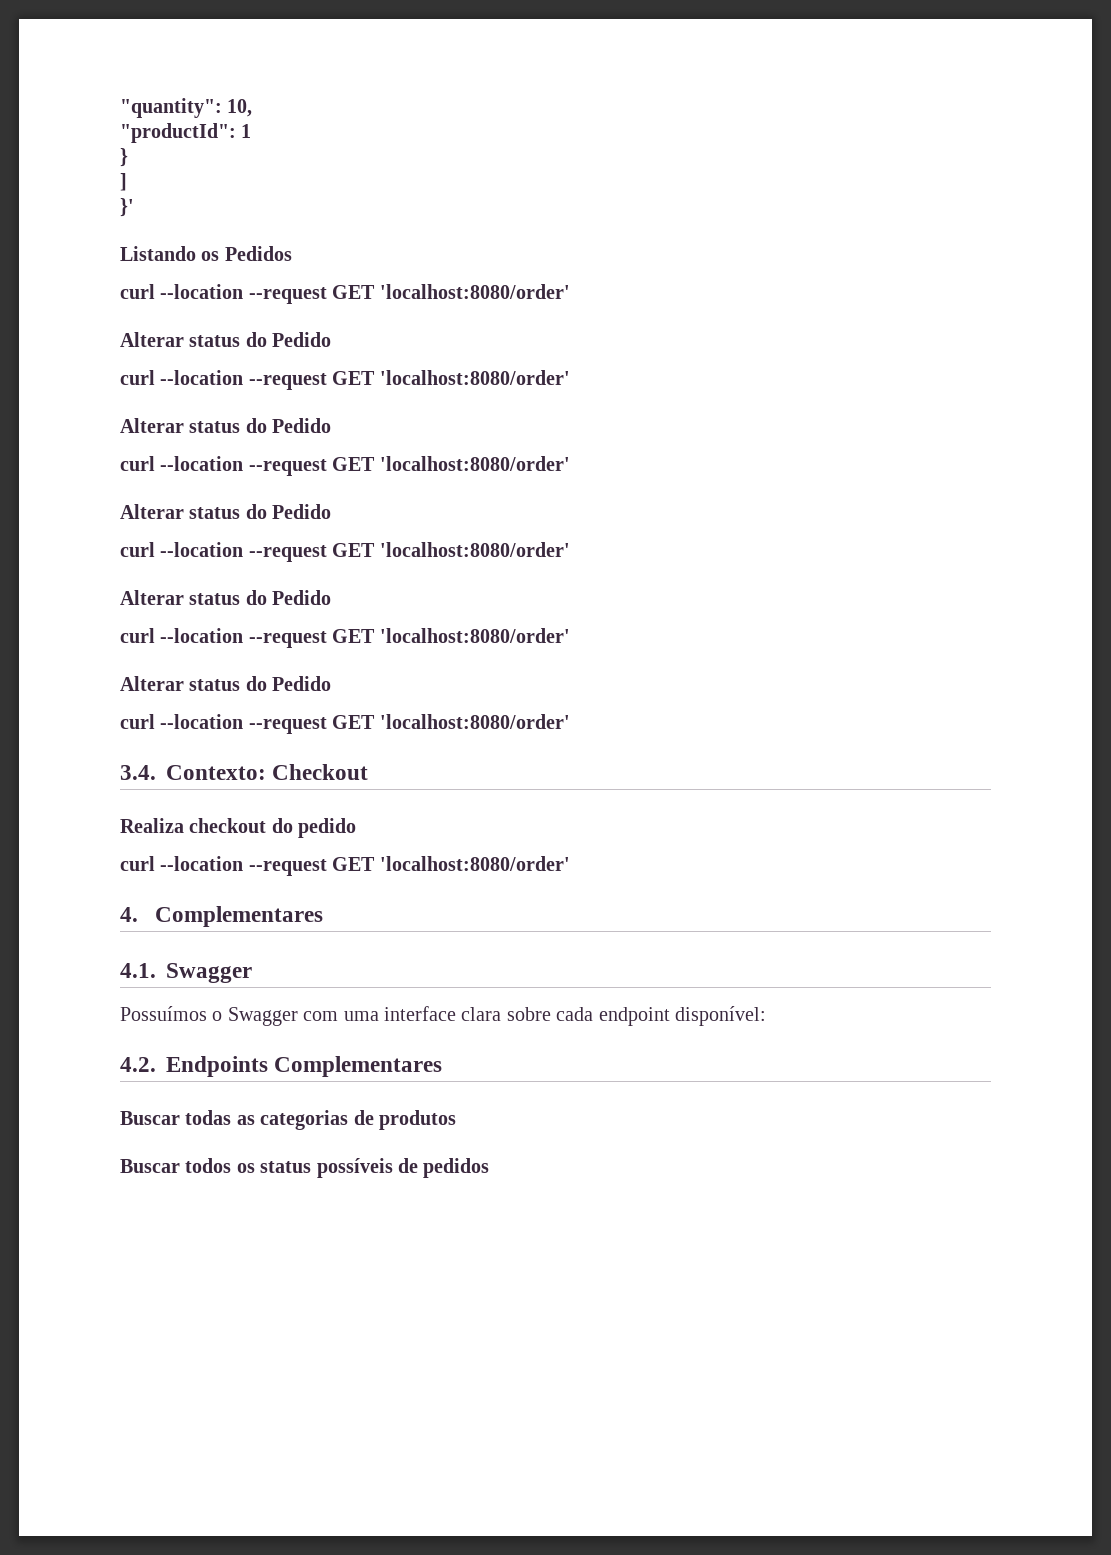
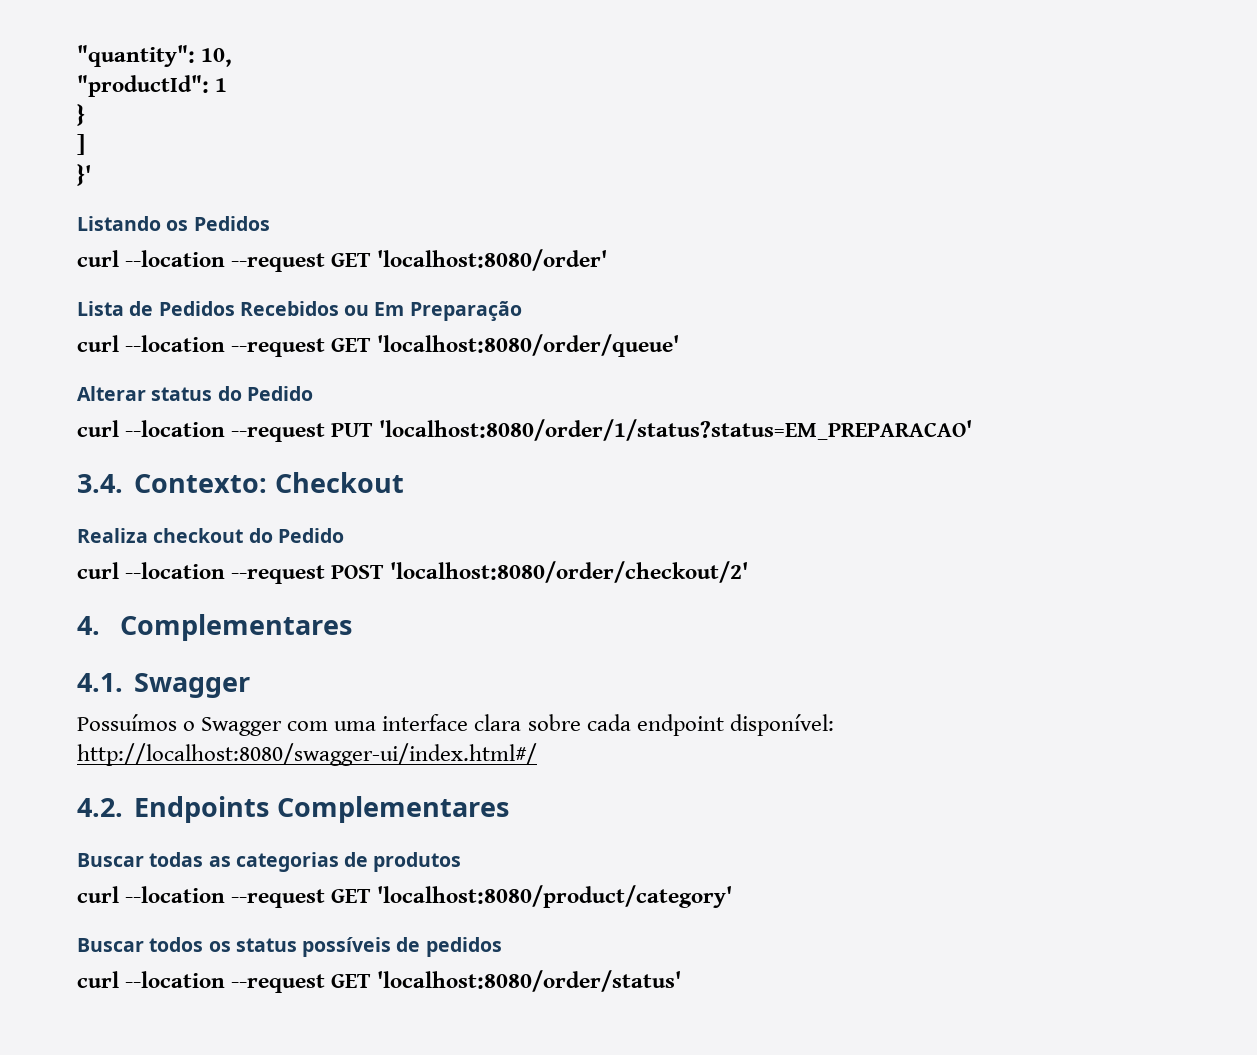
  Listando os Pedidos
  curl --location --request GET 'localhost:8080/order'
+ Lista de Pedidos Recebidos ou Em Preparação
+ curl --location --request GET 'localhost:8080/order/queue'
  Alterar status do Pedido
- curl --location --request GET 'localhost:8080/order'
- Alterar status do Pedido
- curl --location --request GET 'localhost:8080/order'
- Alterar status do Pedido
- curl --location --request GET 'localhost:8080/order'
- Alterar status do Pedido
- curl --location --request GET 'localhost:8080/order'
- Alterar status do Pedido
- curl --location --request GET 'localhost:8080/order'
+ curl --location --request PUT 'localhost:8080/order/1/status?status=EM_PREPARACAO'
- Realiza checkout do pedido
- curl --location --request GET 'localhost:8080/order'
+ Realiza checkout do Pedido
+ curl --location --request POST 'localhost:8080/order/checkout/2'
- Possuímos o Swagger com uma interface clara sobre cada endpoint disponível:
+ Possuímos o Swagger com uma interface clara sobre cada endpoint disponível: http://localhost:8080/swagger-ui/index.html#/
+ curl --location --request GET 'localhost:8080/product/category'
+ curl --location --request GET 'localhost:8080/order/status'

